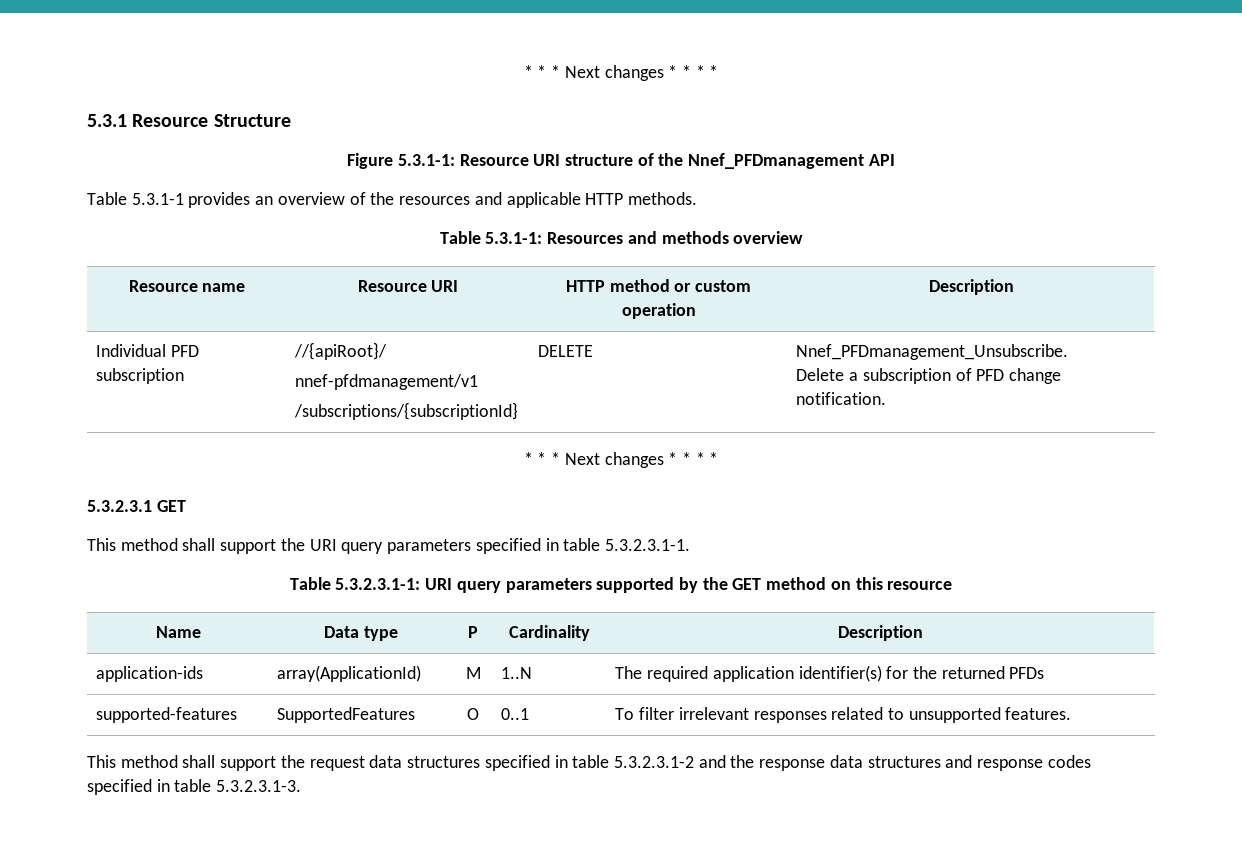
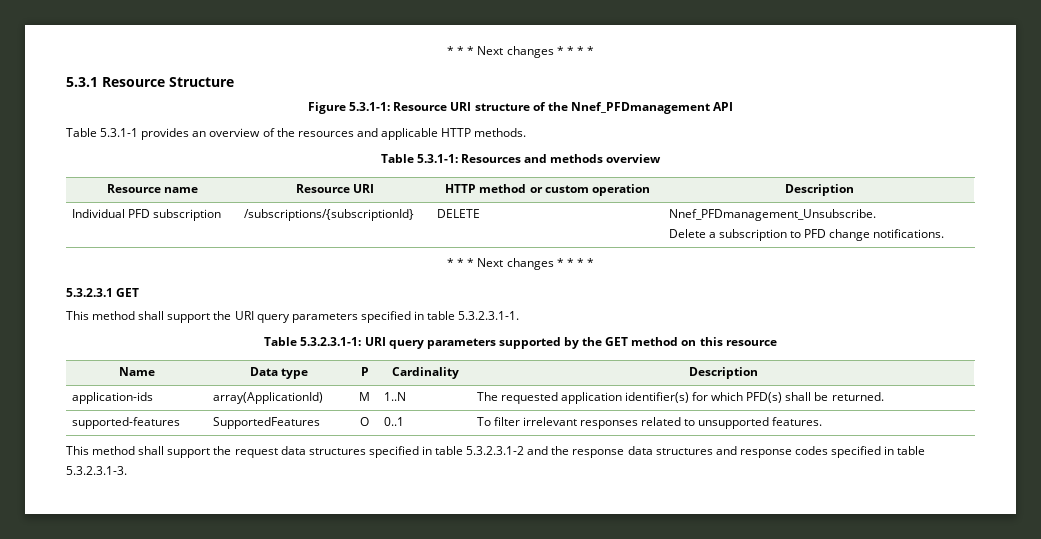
- Individual PFD subscription | //{apiRoot}/
- nnef-pfdmanagement/v1
- /subscriptions/{subscriptionId} | DELETE | Nnef_PFDmanagement_Unsubscribe.
- Delete a subscription of PFD change notification.
+ Individual PFD subscription | /subscriptions/{subscriptionId} | DELETE | Nnef_PFDmanagement_Unsubscribe.
+ Delete a subscription to PFD change notifications.
- application-ids | array(ApplicationId) | M | 1..N | The required application identifier(s) for the returned PFDs
+ application-ids | array(ApplicationId) | M | 1..N | The requested application identifier(s) for which PFD(s) shall be returned.

